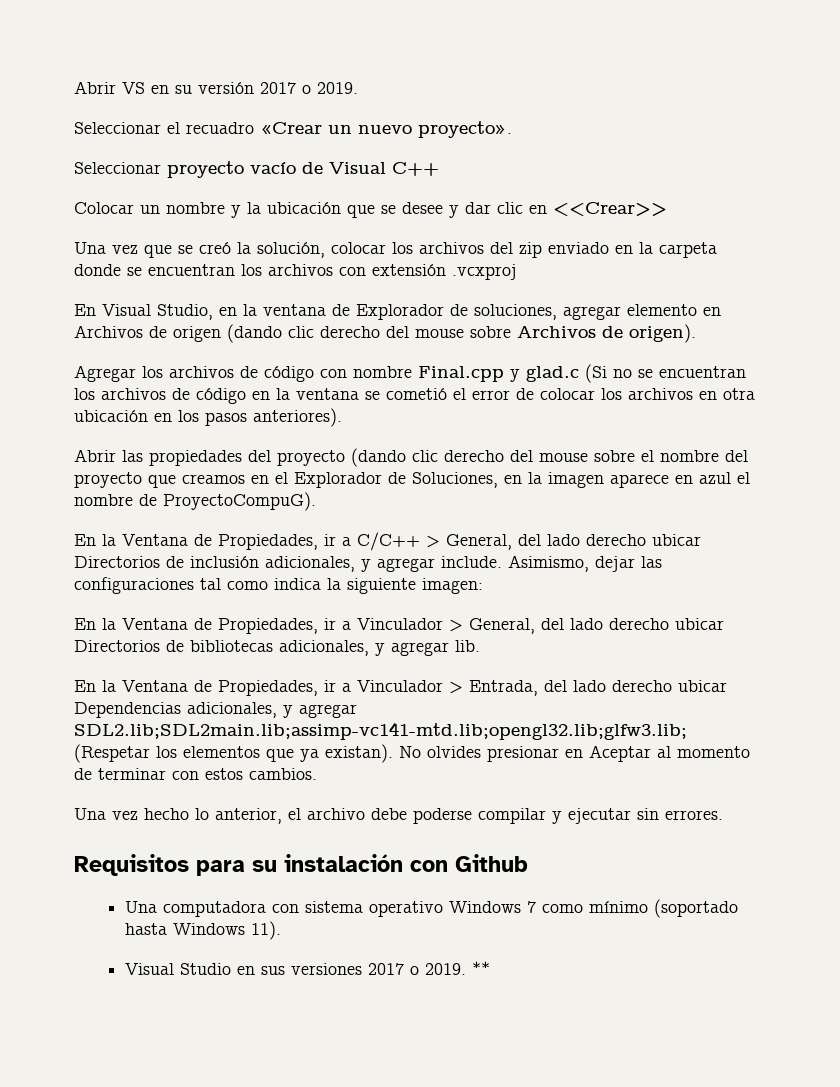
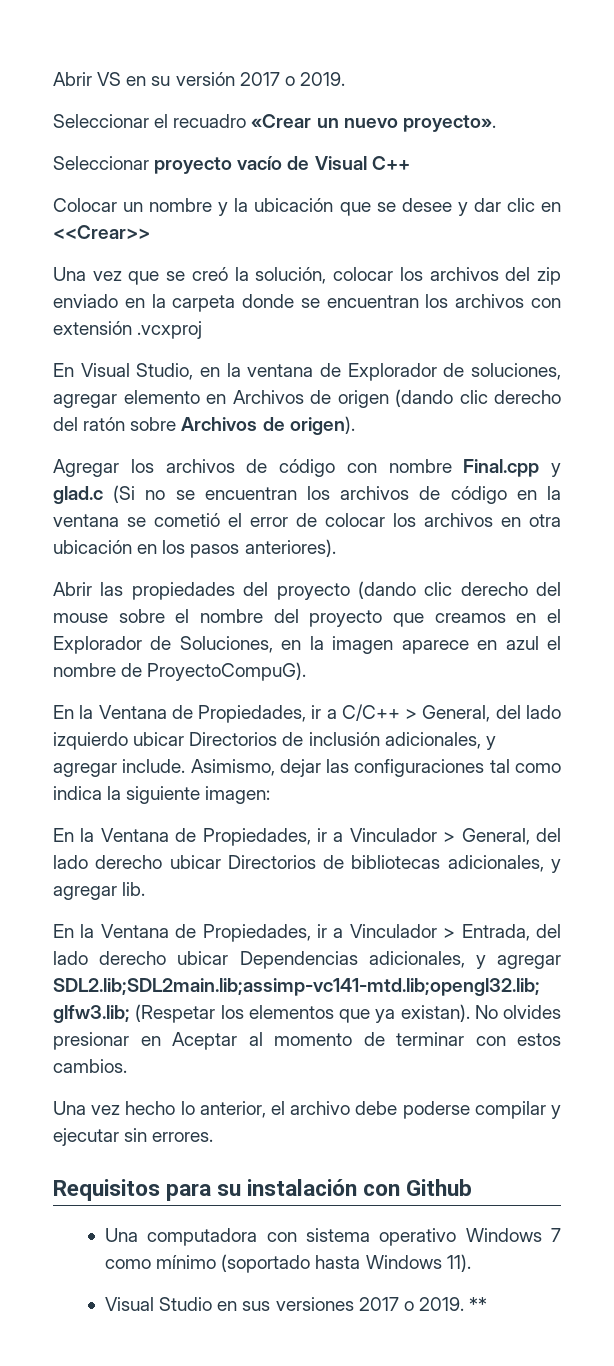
- En Visual Studio, en la ventana de Explorador de soluciones, agregar elemento en Archivos de origen (dando clic derecho del mouse sobre Archivos de origen).
+ En Visual Studio, en la ventana de Explorador de soluciones, agregar elemento en Archivos de origen (dando clic derecho del ratón sobre Archivos de origen).
- En la Ventana de Propiedades, ir a C/C++ > General, del lado derecho ubicar Directorios de inclusión adicionales, y agregar include.
+ En la Ventana de Propiedades, ir a C/C++ > General, del lado izquierdo ubicar Directorios de inclusión adicionales, y agregar include.

